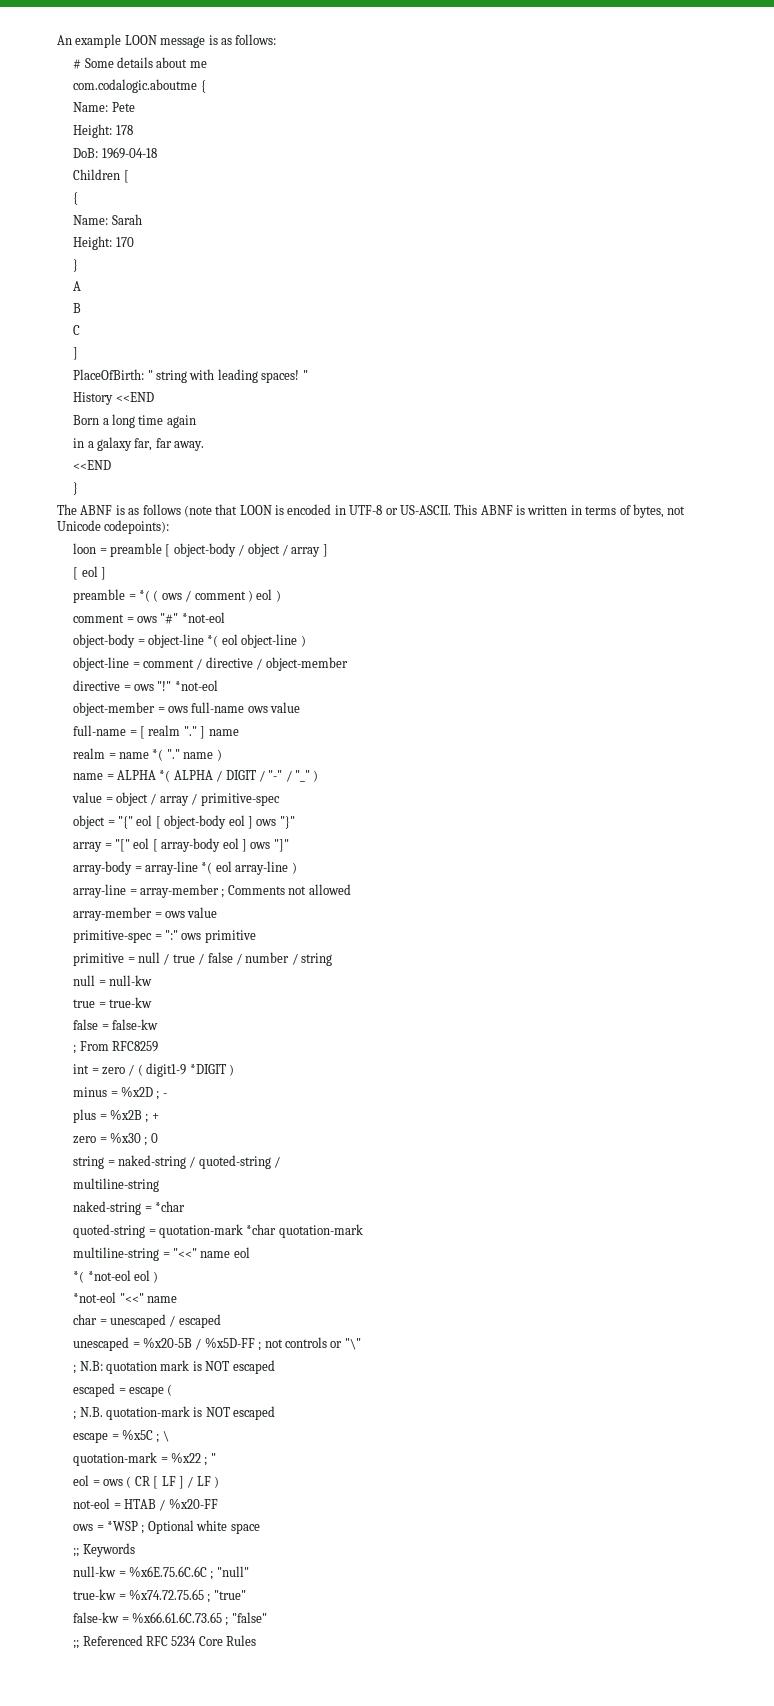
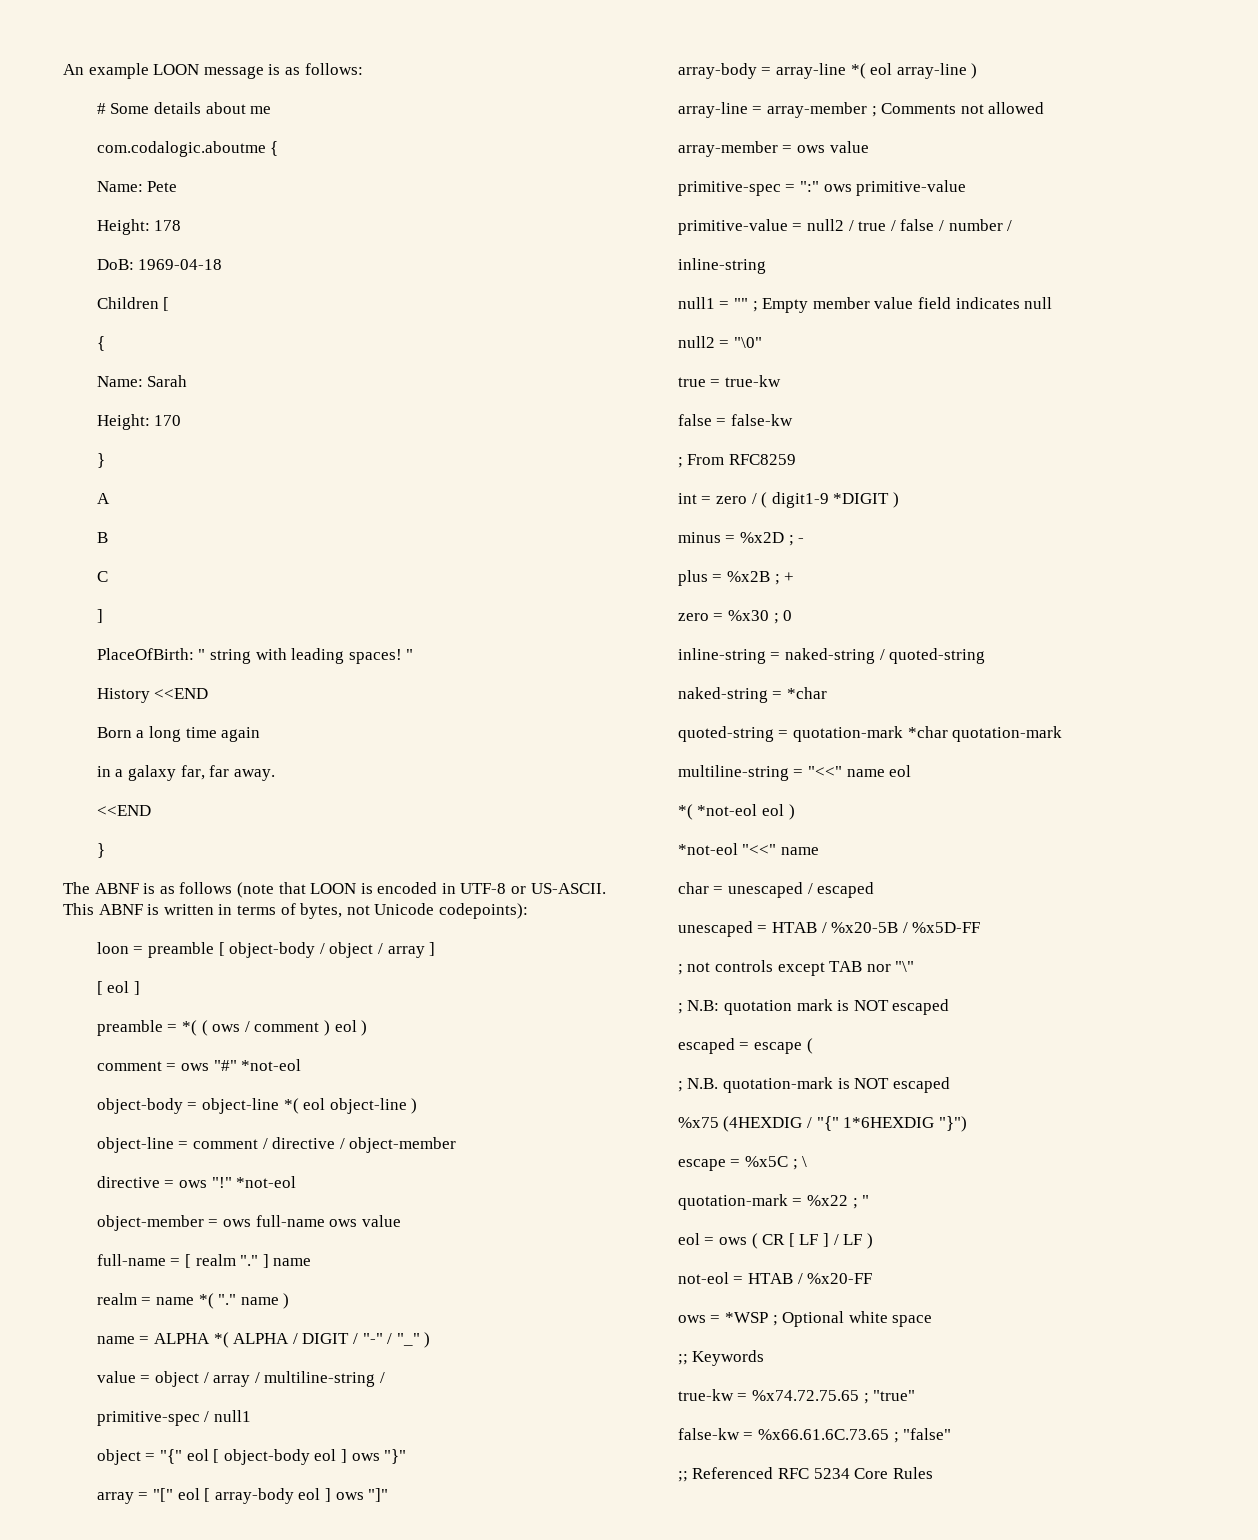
- value = object / array / primitive-spec
+ value = object / array / multiline-string /
+ primitive-spec / null1
- primitive-spec = ":" ows primitive
- primitive = null / true / false / number / string
- null = null-kw
+ primitive-spec = ":" ows primitive-value
+ primitive-value = null2 / true / false / number /
+ inline-string
+ null1 = "" ; Empty member value field indicates null
+ null2 = "\0"
- string = naked-string / quoted-string /
- multiline-string
+ inline-string = naked-string / quoted-string
- unescaped = %x20-5B / %x5D-FF ; not controls or "\"
+ unescaped = HTAB / %x20-5B / %x5D-FF
+ ; not controls except TAB nor "\"
+ %x75 (4HEXDIG / "{" 1*6HEXDIG "}")
- null-kw = %x6E.75.6C.6C ; "null"

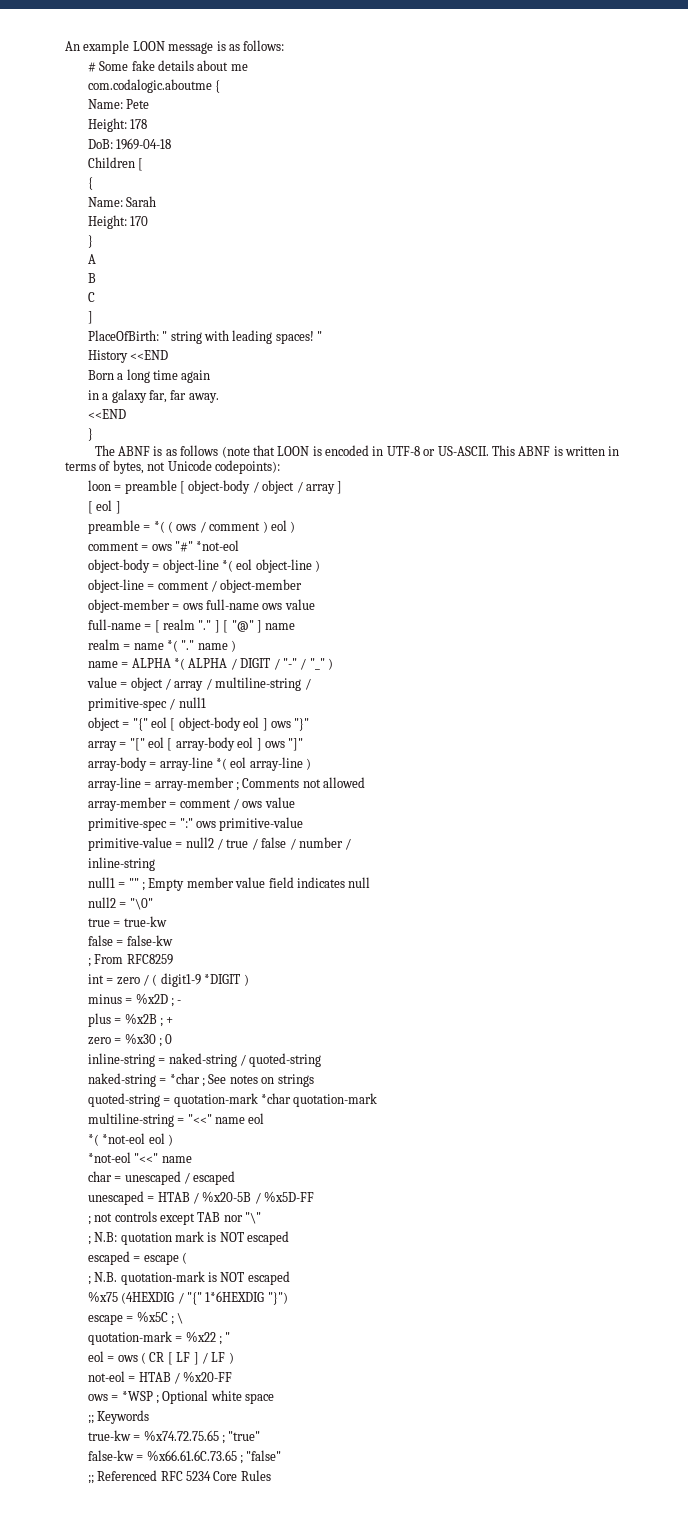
- # Some details about me
+ # Some fake details about me
- object-line = comment / directive / object-member
- directive = ows "!" *not-eol
+ object-line = comment / object-member
- full-name = [ realm "." ] name
+ full-name = [ realm "." ] [ "@" ] name
- array-member = ows value
+ array-member = comment / ows value
- naked-string = *char
+ naked-string = *char ; See notes on strings

